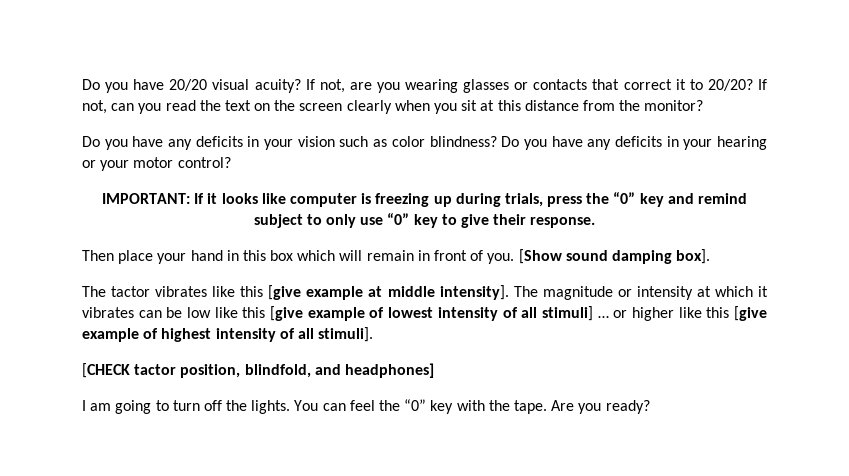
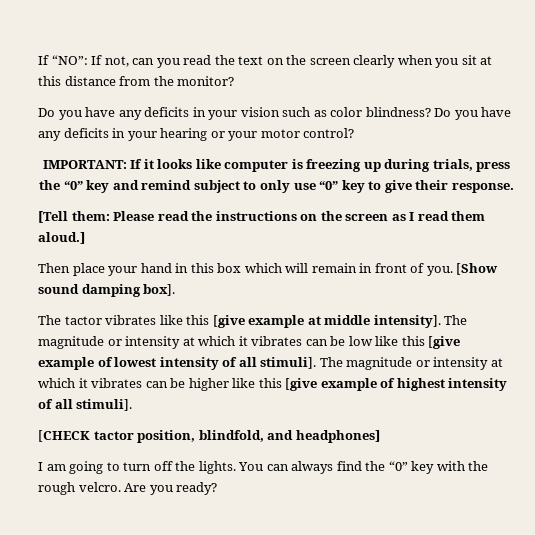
- Do you have 20/20 visual acuity? If not, are you wearing glasses or contacts that correct it to 20/20? If not, can you read the text on the screen clearly when you sit at this distance from the monitor?
+ If “NO”: If not, can you read the text on the screen clearly when you sit at this distance from the monitor?
+ [Tell them: Please read the instructions on the screen as I read them aloud.]
- The magnitude or intensity at which it vibrates can be low like this [give example of lowest intensity of all stimuli] … or higher like this [give example of highest intensity of all stimuli].
+ The magnitude or intensity at which it vibrates can be low like this [give example of lowest intensity of all stimuli]. The magnitude or intensity at which it vibrates can be higher like this [give example of highest intensity of all stimuli].
- You can feel the “0” key with the tape.
+ You can always find the “0” key with the rough velcro.

